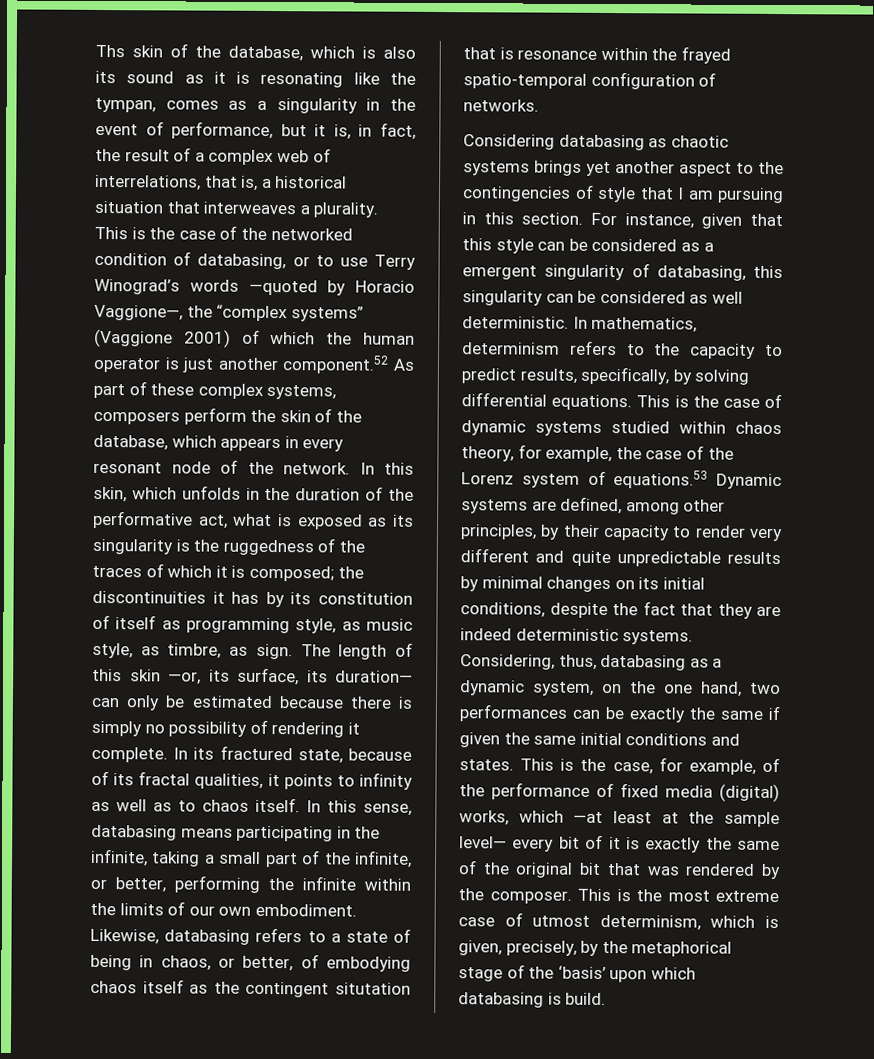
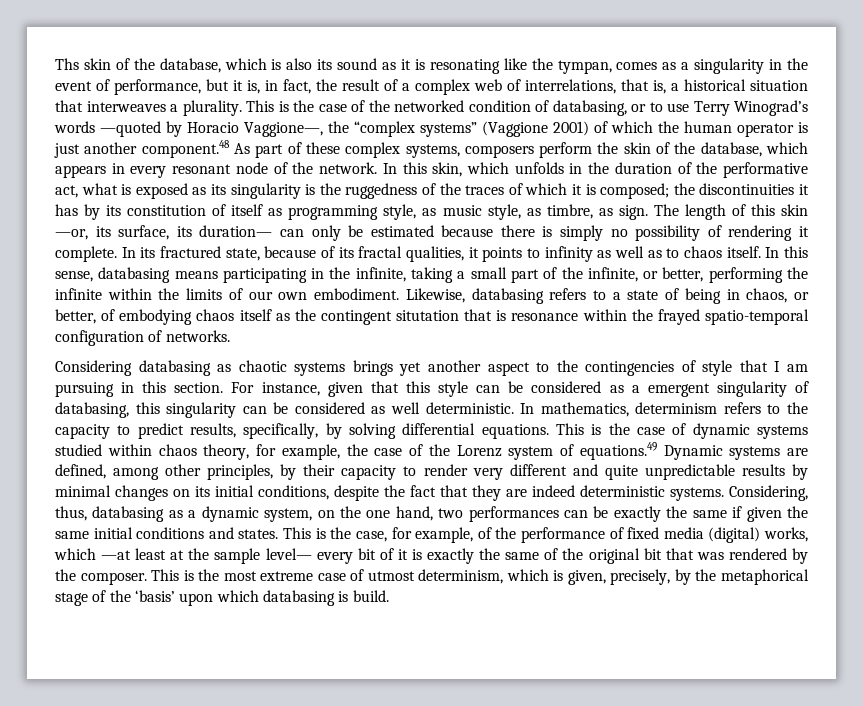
- This is the case of the networked condition of databasing, or to use Terry Winograd’s words —quoted by Horacio Vaggione—, the “complex systems” (Vaggione 2001) of which the human operator is just another component.52 As part of these complex systems, composers perform the skin of the database, which appears in every resonant node of the network.
+ This is the case of the networked condition of databasing, or to use Terry Winograd’s words —quoted by Horacio Vaggione—, the “complex systems” (Vaggione 2001) of which the human operator is just another component.48 As part of these complex systems, composers perform the skin of the database, which appears in every resonant node of the network.
- This is the case of dynamic systems studied within chaos theory, for example, the case of the Lorenz system of equations.53 Dynamic systems are defined, among other principles, by their capacity to render very different and quite unpredictable results by minimal changes on its initial conditions, despite the fact that they are indeed deterministic systems.
+ This is the case of dynamic systems studied within chaos theory, for example, the case of the Lorenz system of equations.49 Dynamic systems are defined, among other principles, by their capacity to render very different and quite unpredictable results by minimal changes on its initial conditions, despite the fact that they are indeed deterministic systems.

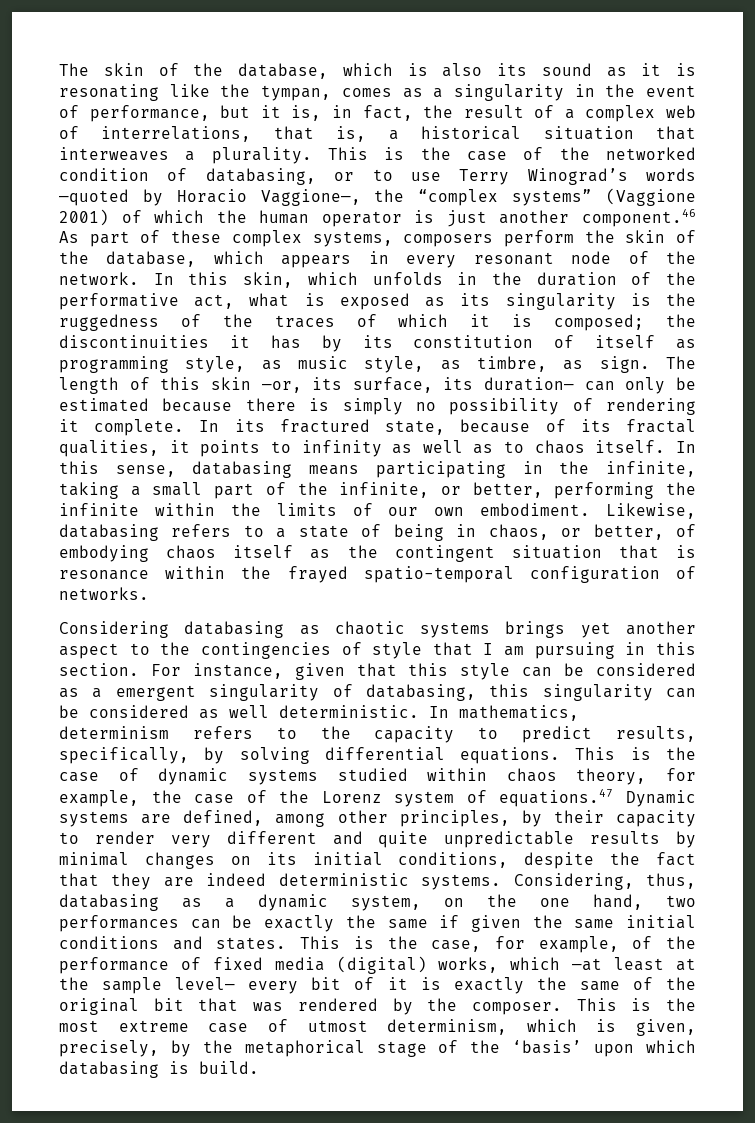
- Ths skin of the database, which is also its sound as it is resonating like the tympan, comes as a singularity in the event of performance, but it is, in fact, the result of a complex web of interrelations, that is, a historical situation that interweaves a plurality.
+ The skin of the database, which is also its sound as it is resonating like the tympan, comes as a singularity in the event of performance, but it is, in fact, the result of a complex web of interrelations, that is, a historical situation that interweaves a plurality.
- This is the case of the networked condition of databasing, or to use Terry Winograd’s words —quoted by Horacio Vaggione—, the “complex systems” (Vaggione 2001) of which the human operator is just another component.48 As part of these complex systems, composers perform the skin of the database, which appears in every resonant node of the network.
+ This is the case of the networked condition of databasing, or to use Terry Winograd’s words —quoted by Horacio Vaggione—, the “complex systems” (Vaggione 2001) of which the human operator is just another component.46 As part of these complex systems, composers perform the skin of the database, which appears in every resonant node of the network.
- Likewise, databasing refers to a state of being in chaos, or better, of embodying chaos itself as the contingent situtation that is resonance within the frayed spatio-temporal configuration of networks.
+ Likewise, databasing refers to a state of being in chaos, or better, of embodying chaos itself as the contingent situation that is resonance within the frayed spatio-temporal configuration of networks.
- This is the case of dynamic systems studied within chaos theory, for example, the case of the Lorenz system of equations.49 Dynamic systems are defined, among other principles, by their capacity to render very different and quite unpredictable results by minimal changes on its initial conditions, despite the fact that they are indeed deterministic systems.
+ This is the case of dynamic systems studied within chaos theory, for example, the case of the Lorenz system of equations.47 Dynamic systems are defined, among other principles, by their capacity to render very different and quite unpredictable results by minimal changes on its initial conditions, despite the fact that they are indeed deterministic systems.

